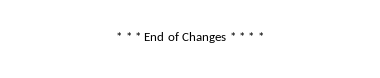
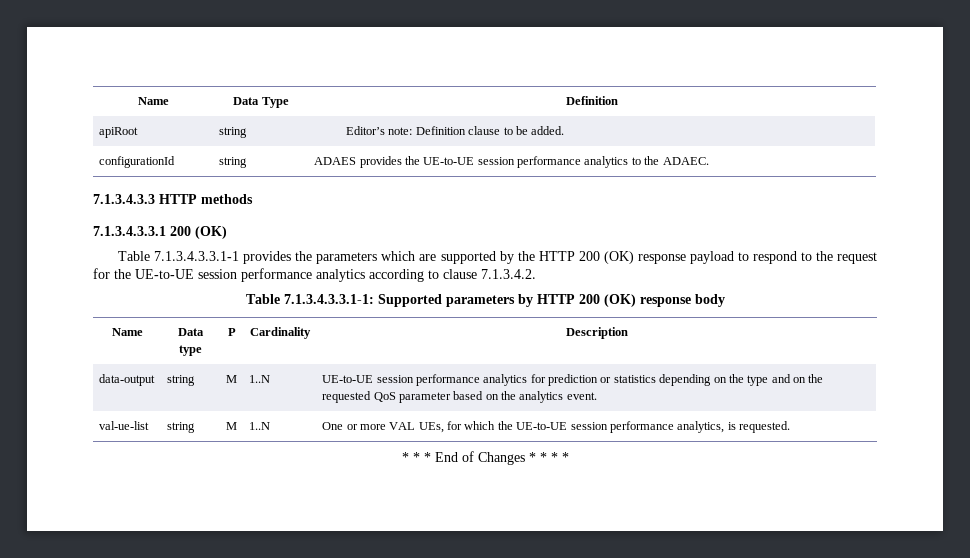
+ Name | Data Type | Definition
+ apiRoot | string | Editor’s note: Definition clause to be added.
+ configurationId | string | ADAES provides the UE-to-UE session performance analytics to the ADAEC.
+ 7.1.3.4.3.3 HTTP methods
+ 7.1.3.4.3.3.1 200 (OK)
+ Table 7.1.3.4.3.3.1-1 provides the parameters which are supported by the HTTP 200 (OK) response payload to respond to the request for the UE-to-UE session performance analytics according to clause 7.1.3.4.2.
+ Table 7.1.3.4.3.3.1-1: Supported parameters by HTTP 200 (OK) response body
+ Name | Data type | P | Cardinality | Description
+ data-output | string | M | 1..N | UE-to-UE session performance analytics for prediction or statistics depending on the type and on the requested QoS parameter based on the analytics event.
+ val-ue-list | string | M | 1..N | One or more VAL UEs, for which the UE-to-UE session performance analytics, is requested.

